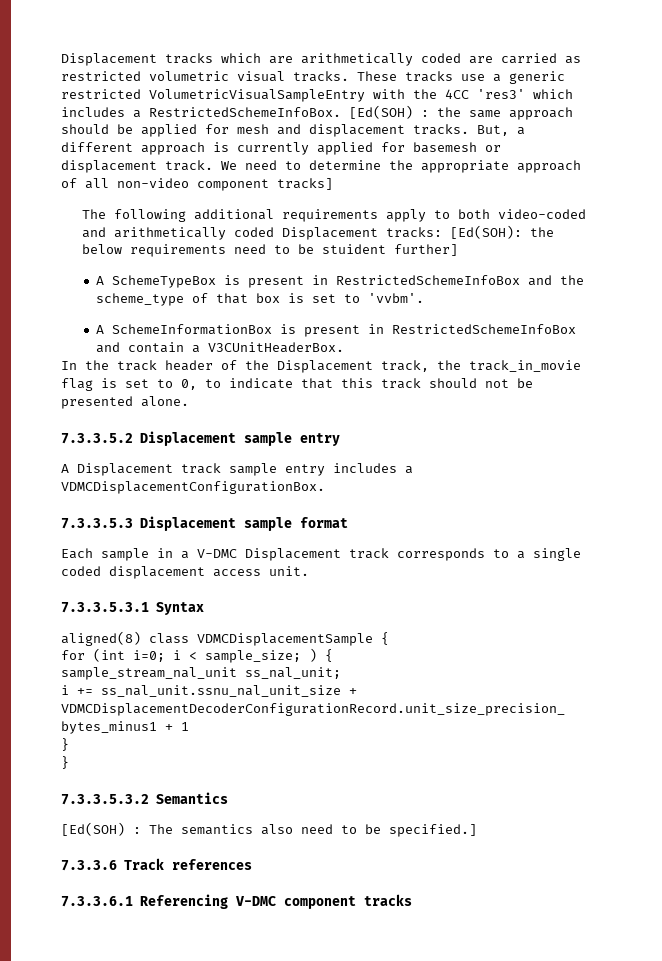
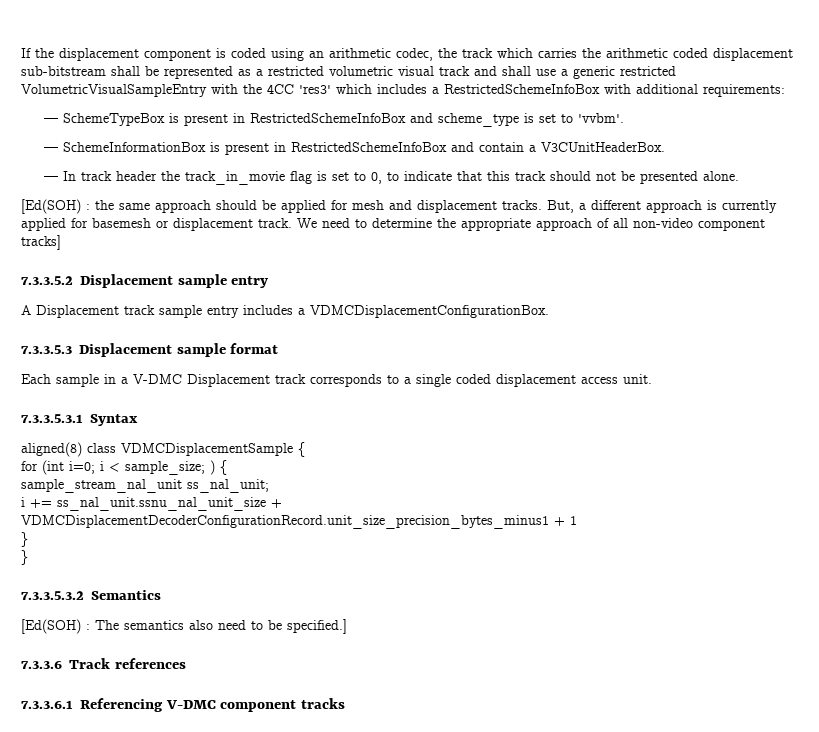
- Displacement tracks which are arithmetically coded are carried as restricted volumetric visual tracks. These tracks use a generic restricted VolumetricVisualSampleEntry with the 4CC 'res3' which includes a RestrictedSchemeInfoBox. [Ed(SOH) : the same approach should be applied for mesh and displacement tracks.
+ If the displacement component is coded using an arithmetic codec, the track which carries the arithmetic coded displacement sub-bitstream shall be represented as a restricted volumetric visual track and shall use a generic restricted VolumetricVisualSampleEntry with the 4CC 'res3' which includes a RestrictedSchemeInfoBox with additional requirements:
+ — SchemeTypeBox is present in RestrictedSchemeInfoBox and scheme_type is set to 'vvbm'.
+ — SchemeInformationBox is present in RestrictedSchemeInfoBox and contain a V3CUnitHeaderBox.
+ — In track header the track_in_movie flag is set to 0, to indicate that this track should not be presented alone.
+ [Ed(SOH) : the same approach should be applied for mesh and displacement tracks.
- The following additional requirements apply to both video-coded and arithmetically coded Displacement tracks: [Ed(SOH): the below requirements need to be stuident further]
- A SchemeTypeBox is present in RestrictedSchemeInfoBox and the scheme_type of that box is set to 'vvbm'.
- A SchemeInformationBox is present in RestrictedSchemeInfoBox and contain a V3CUnitHeaderBox.
- In the track header of the Displacement track, the track_in_movie flag is set to 0, to indicate that this track should not be presented alone.

